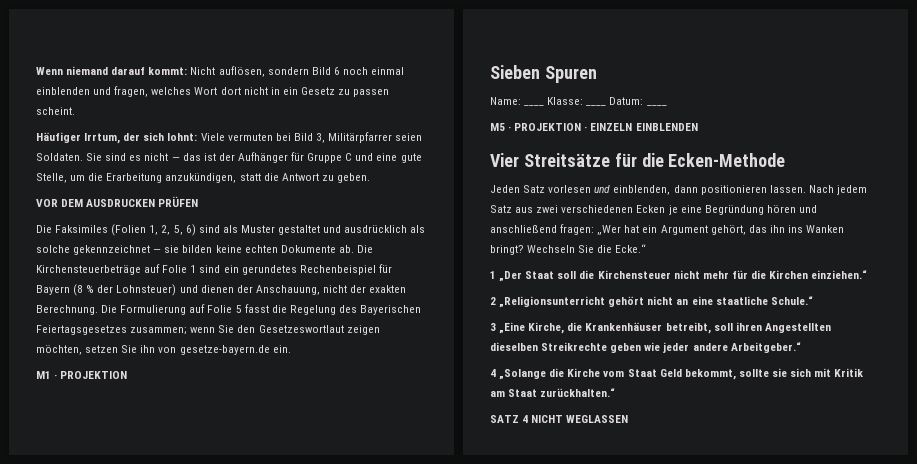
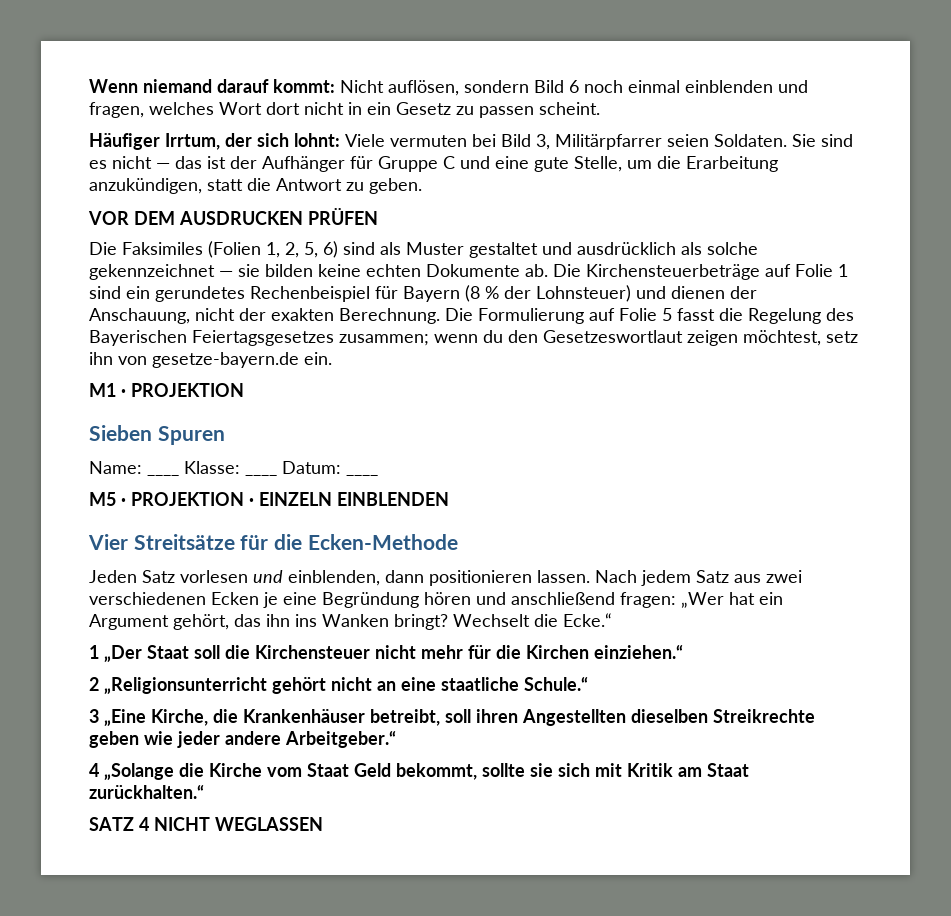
- Die Formulierung auf Folie 5 fasst die Regelung des Bayerischen Feiertagsgesetzes zusammen; wenn Sie den Gesetzeswortlaut zeigen möchten, setzen Sie ihn von gesetze-bayern.de ein.
+ Die Formulierung auf Folie 5 fasst die Regelung des Bayerischen Feiertagsgesetzes zusammen; wenn du den Gesetzeswortlaut zeigen möchtest, setz ihn von gesetze-bayern.de ein.
- Wechseln Sie die Ecke.“
+ Wechselt die Ecke.“

